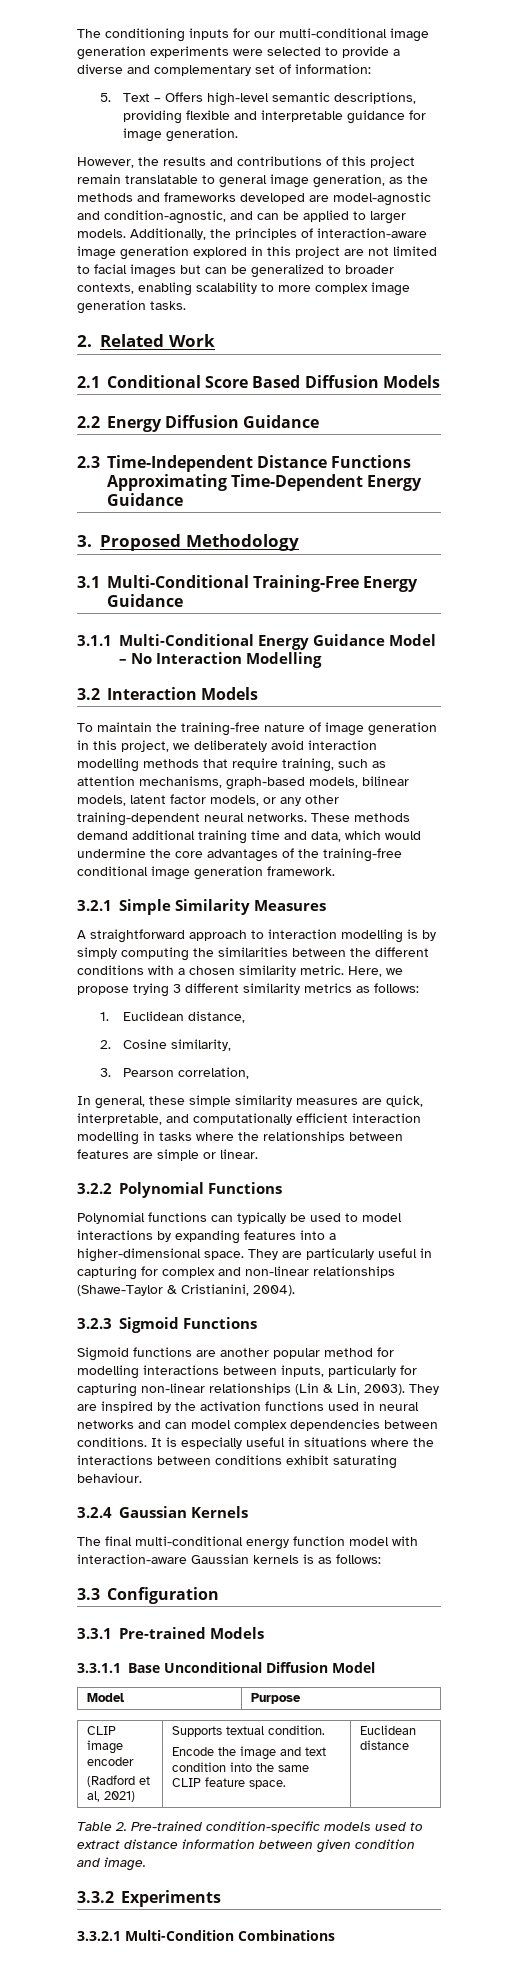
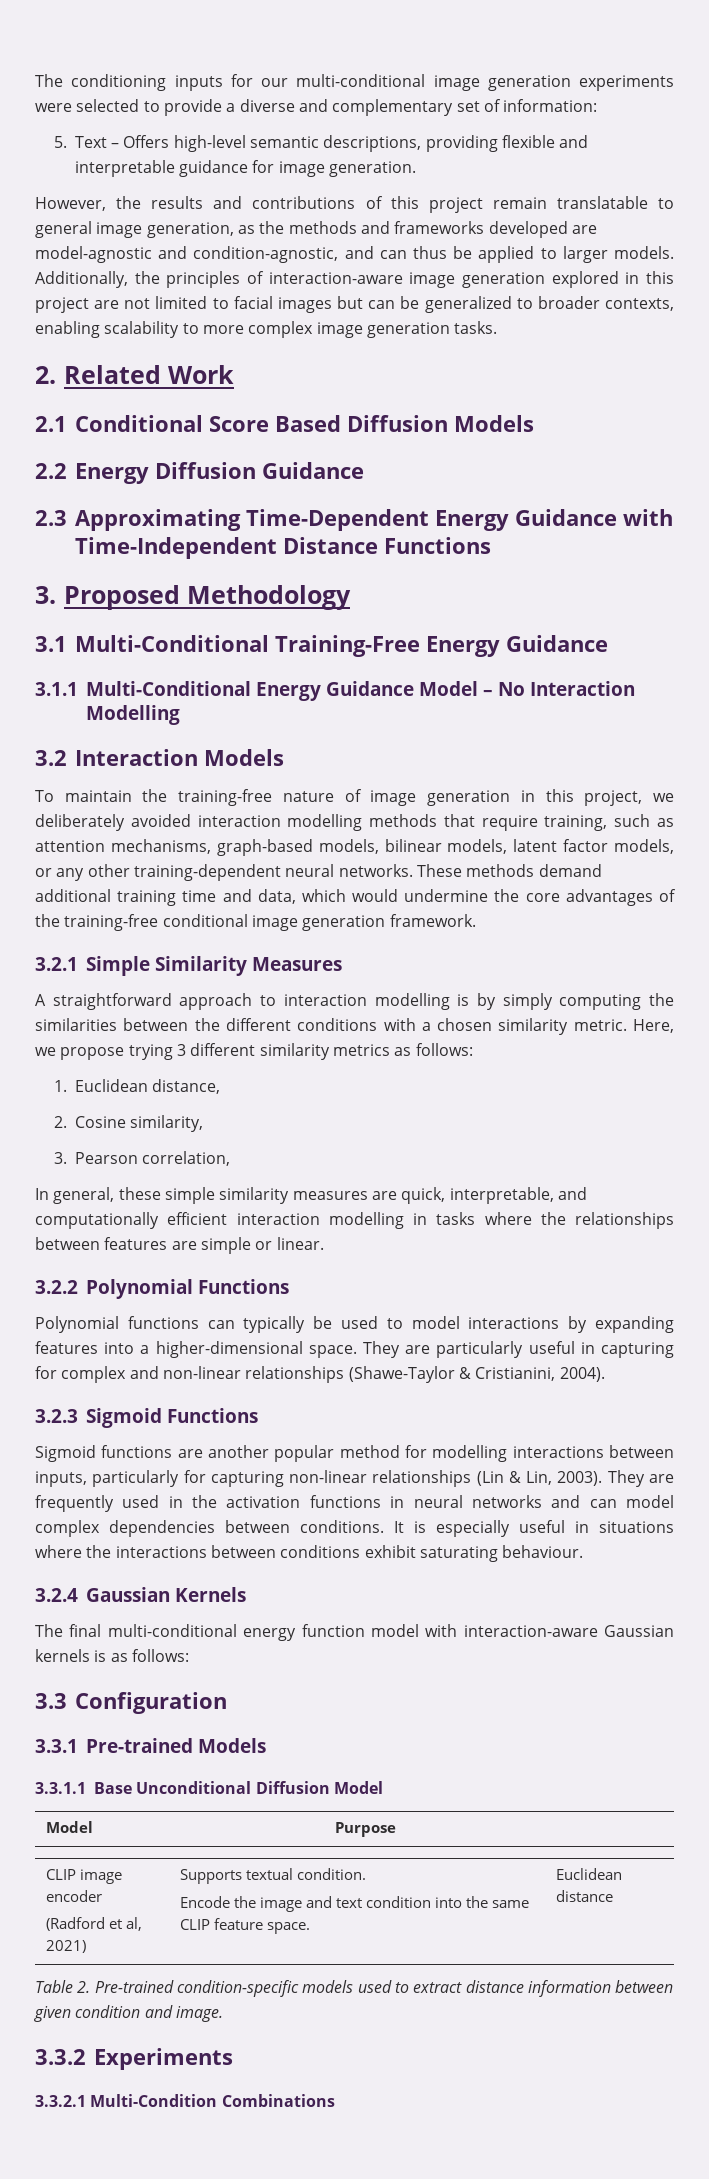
- However, the results and contributions of this project remain translatable to general image generation, as the methods and frameworks developed are model-agnostic and condition-agnostic, and can be applied to larger models.
+ However, the results and contributions of this project remain translatable to general image generation, as the methods and frameworks developed are model-agnostic and condition-agnostic, and can thus be applied to larger models.
- 2.3 Time-Independent Distance Functions Approximating Time-Dependent Energy Guidance
+ 2.3 Approximating Time-Dependent Energy Guidance with Time-Independent Distance Functions
- To maintain the training-free nature of image generation in this project, we deliberately avoid interaction modelling methods that require training, such as attention mechanisms, graph-based models, bilinear models, latent factor models, or any other training-dependent neural networks.
+ To maintain the training-free nature of image generation in this project, we deliberately avoided interaction modelling methods that require training, such as attention mechanisms, graph-based models, bilinear models, latent factor models, or any other training-dependent neural networks.
- They are inspired by the activation functions used in neural networks and can model complex dependencies between conditions.
+ They are frequently used in the activation functions in neural networks and can model complex dependencies between conditions.

